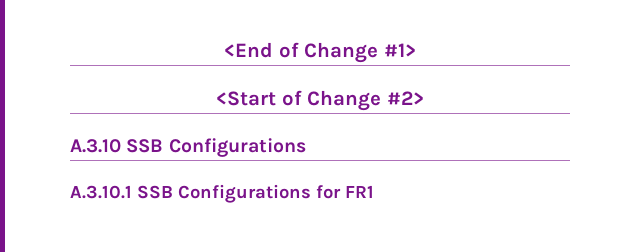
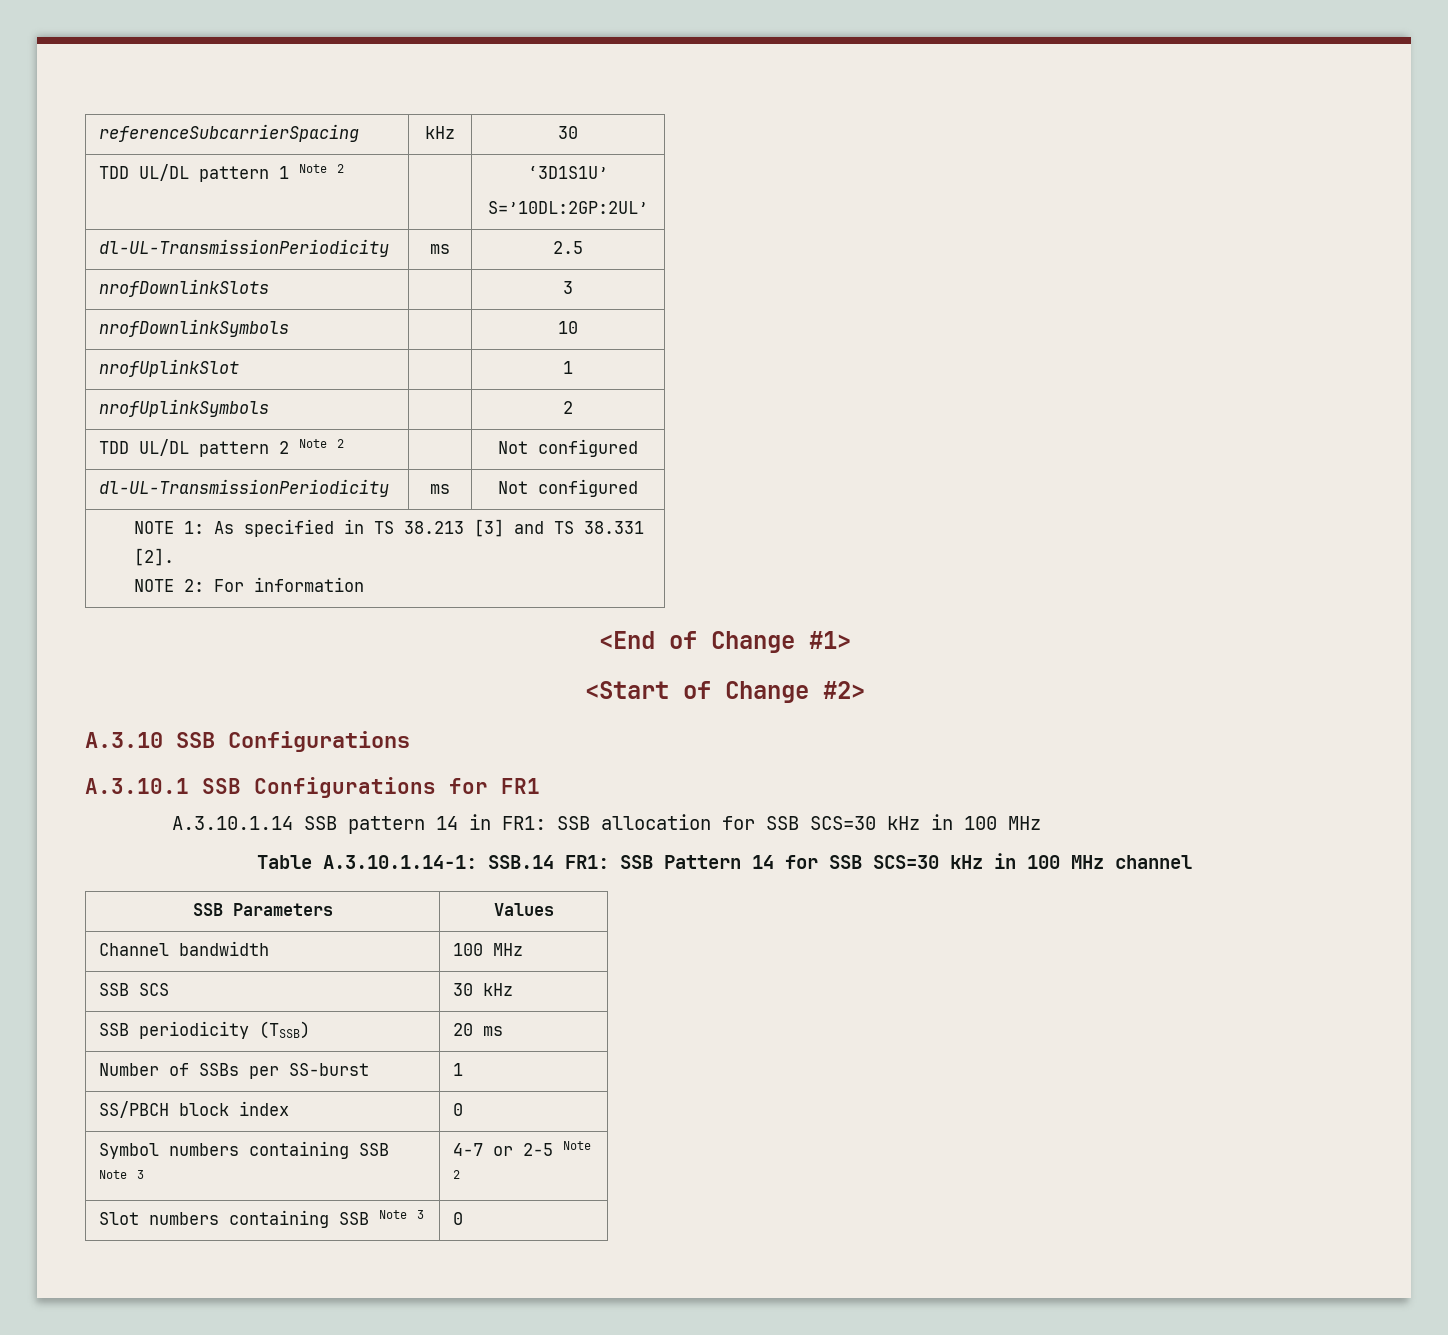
+ referenceSubcarrierSpacing | kHz | 30
+ TDD UL/DL pattern 1 Note 2 | | ‘3D1S1U’
+ S=’10DL:2GP:2UL’
+ dl-UL-TransmissionPeriodicity | ms | 2.5
+ nrofDownlinkSlots | | 3
+ nrofDownlinkSymbols | | 10
+ nrofUplinkSlot | | 1
+ nrofUplinkSymbols | | 2
+ TDD UL/DL pattern 2 Note 2 | | Not configured
+ dl-UL-TransmissionPeriodicity | ms | Not configured
+ NOTE 1: As specified in TS 38.213 [3] and TS 38.331 [2].
+ NOTE 2: For information
+ A.3.10.1.14 SSB pattern 14 in FR1: SSB allocation for SSB SCS=30 kHz in 100 MHz
+ Table A.3.10.1.14-1: SSB.14 FR1: SSB Pattern 14 for SSB SCS=30 kHz in 100 MHz channel
+ SSB Parameters | Values
+ Channel bandwidth | 100 MHz
+ SSB SCS | 30 kHz
+ SSB periodicity (TSSB) | 20 ms
+ Number of SSBs per SS-burst | 1
+ SS/PBCH block index | 0
+ Symbol numbers containing SSB Note 3 | 4-7 or 2-5 Note 2
+ Slot numbers containing SSB Note 3 | 0

